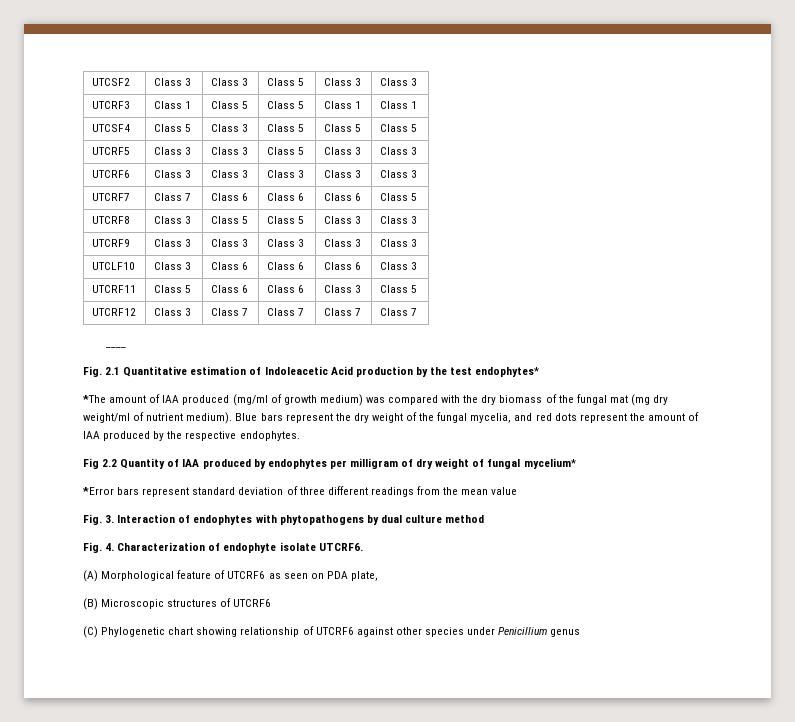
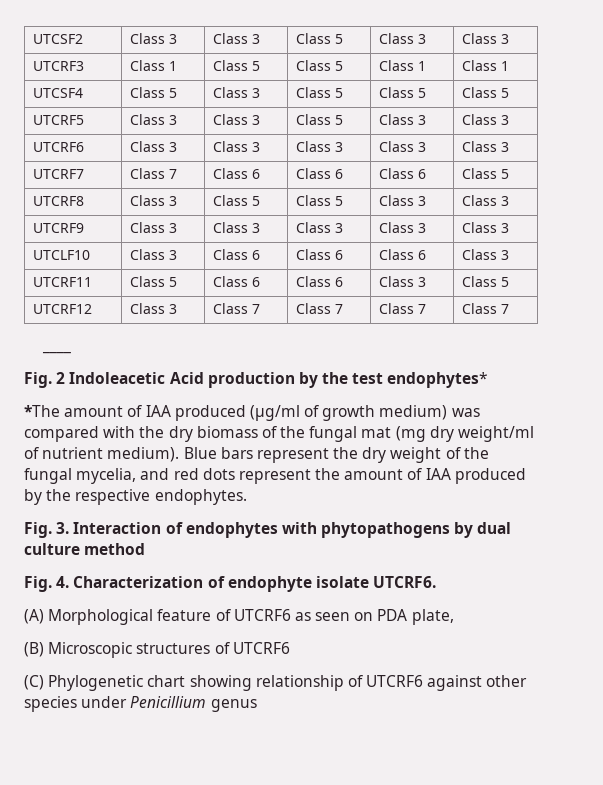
- Fig. 2.1 Quantitative estimation of Indoleacetic Acid production by the test endophytes*
+ Fig. 2 Indoleacetic Acid production by the test endophytes*
- *The amount of IAA produced (mg/ml of growth medium) was compared with the dry biomass of the fungal mat (mg dry weight/ml of nutrient medium).
+ *The amount of IAA produced (µg/ml of growth medium) was compared with the dry biomass of the fungal mat (mg dry weight/ml of nutrient medium).
- Fig 2.2 Quantity of IAA produced by endophytes per milligram of dry weight of fungal mycelium*
- *Error bars represent standard deviation of three different readings from the mean value

